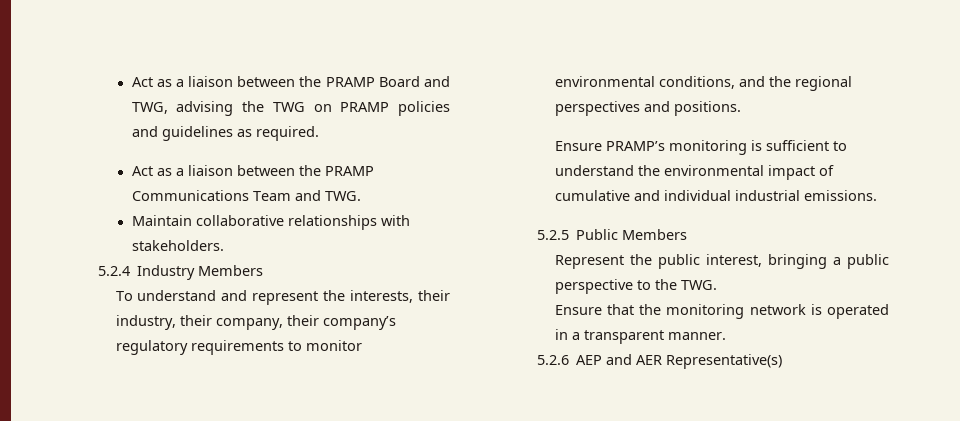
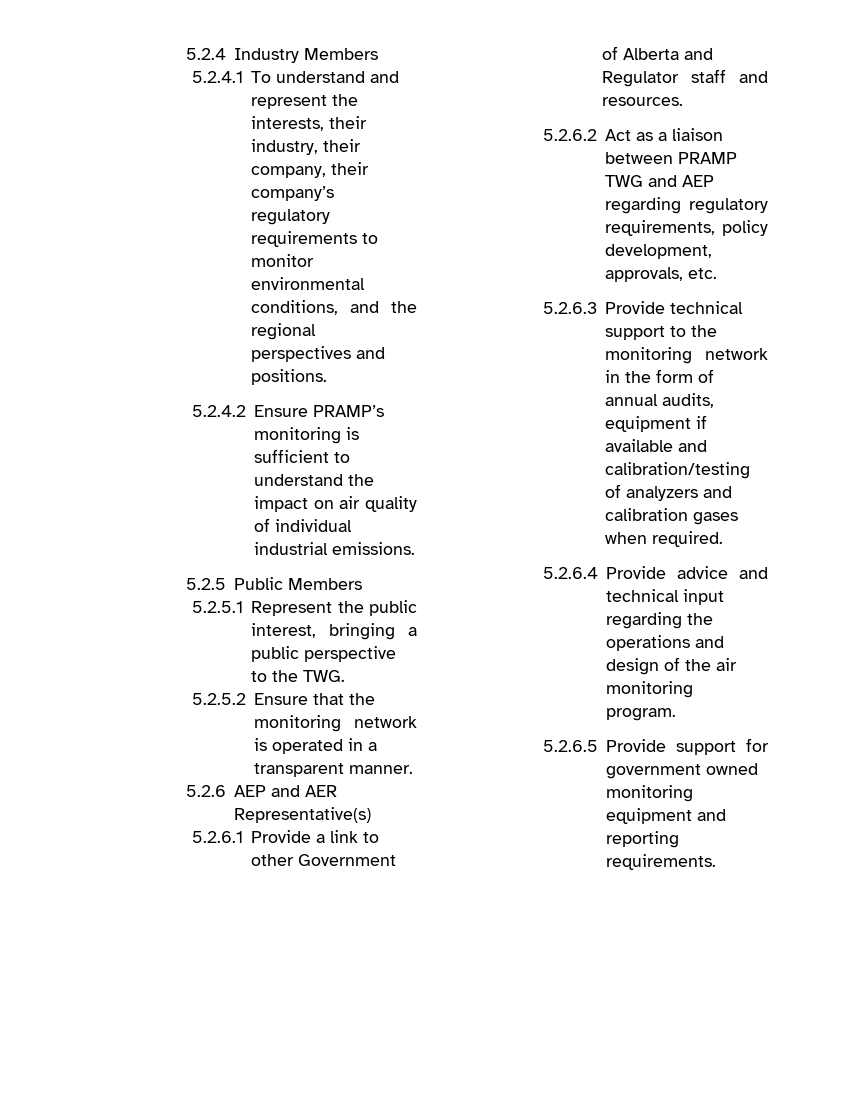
- Act as a liaison between the PRAMP Board and TWG, advising the TWG on PRAMP policies and guidelines as required.
- Act as a liaison between the PRAMP Communications Team and TWG.
- Maintain collaborative relationships with stakeholders.
- To understand and represent the interests, their industry, their company, their company’s regulatory requirements to monitor environmental conditions, and the regional perspectives and positions.
+ 5.2.4.1 To understand and represent the interests, their industry, their company, their company’s regulatory requirements to monitor environmental conditions, and the regional perspectives and positions.
- Ensure PRAMP’s monitoring is sufficient to understand the environmental impact of cumulative and individual industrial emissions.
+ 5.2.4.2 Ensure PRAMP’s monitoring is sufficient to understand the impact on air quality of individual industrial emissions.
- Represent the public interest, bringing a public perspective to the TWG.
+ 5.2.5.1 Represent the public interest, bringing a public perspective to the TWG.
- Ensure that the monitoring network is operated in a transparent manner.
+ 5.2.5.2 Ensure that the monitoring network is operated in a transparent manner.
+ 5.2.6.1 Provide a link to other Government of Alberta and Regulator staff and resources.
+ 5.2.6.2 Act as a liaison between PRAMP TWG and AEP regarding regulatory requirements, policy development, approvals, etc.
+ 5.2.6.3 Provide technical support to the monitoring network in the form of annual audits, equipment if available and calibration/testing of analyzers and calibration gases when required.
+ 5.2.6.4 Provide advice and technical input regarding the operations and design of the air monitoring program.
+ 5.2.6.5 Provide support for government owned monitoring equipment and reporting requirements.

